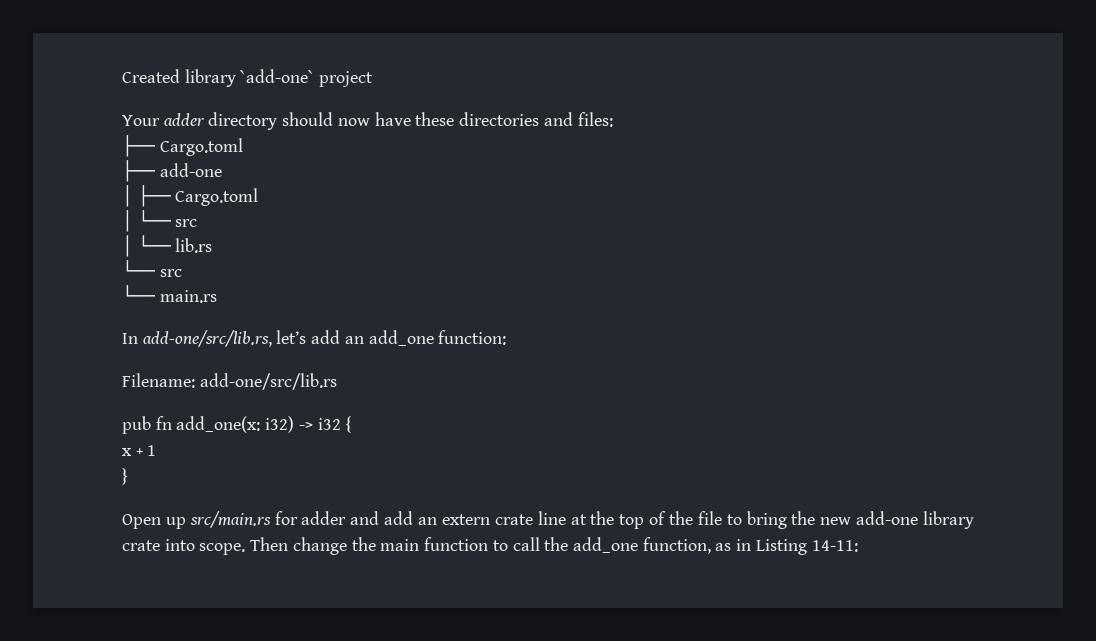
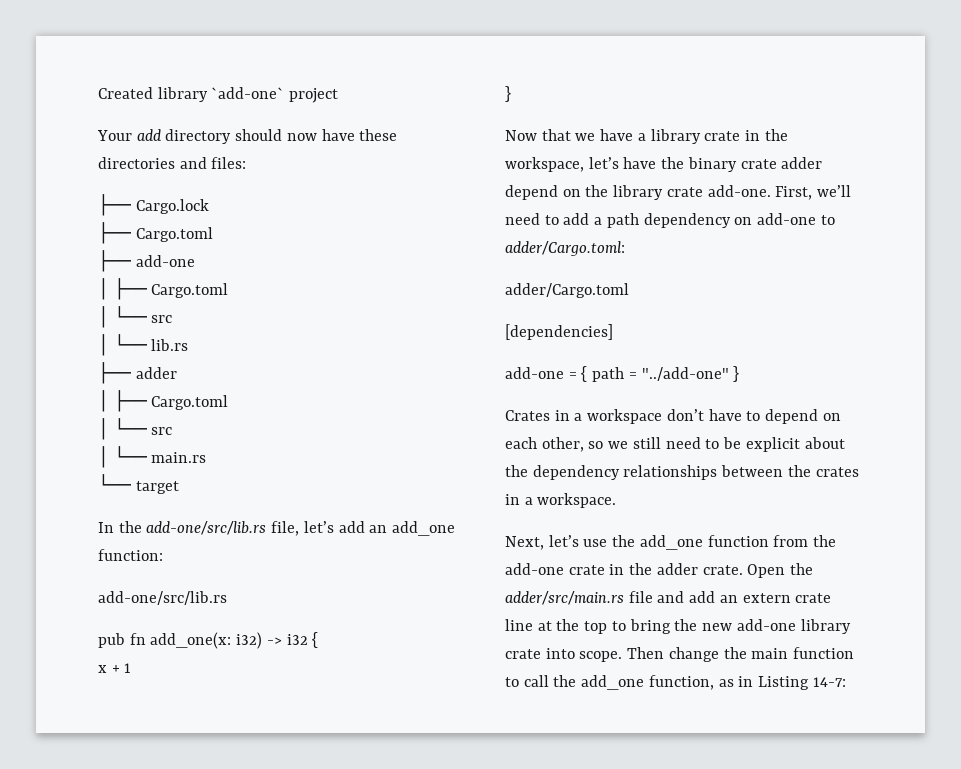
- Your adder directory should now have these directories and files:
+ Your add directory should now have these directories and files:
+ ├── Cargo.lock
  │ └── lib.rs
- └── src
- └── main.rs
+ ├── adder
+ │ ├── Cargo.toml
+ │ └── src
+ │ └── main.rs
+ └── target
- In add-one/src/lib.rs, let’s add an add_one function:
- Filename: add-one/src/lib.rs
+ In the add-one/src/lib.rs file, let’s add an add_one function:
+ add-one/src/lib.rs
- Open up src/main.rs for adder and add an extern crate line at the top of the file to bring the new add-one library crate into scope.
+ Now that we have a library crate in the workspace, let’s have the binary crate adder depend on the library crate add-one. First, we’ll need to add a path dependency on add-one to adder/Cargo.toml:
+ adder/Cargo.toml
+ [dependencies]
+ add-one = { path = "../add-one" }
+ Crates in a workspace don’t have to depend on each other, so we still need to be explicit about the dependency relationships between the crates in a workspace.
+ Next, let’s use the add_one function from the add-one crate in the adder crate. Open the adder/src/main.rs file and add an extern crate line at the top to bring the new add-one library crate into scope.
- Then change the main function to call the add_one function, as in Listing 14-11:
+ Then change the main function to call the add_one function, as in Listing 14-7:

